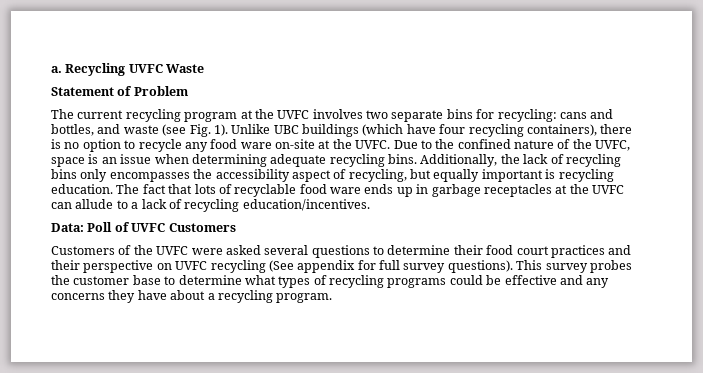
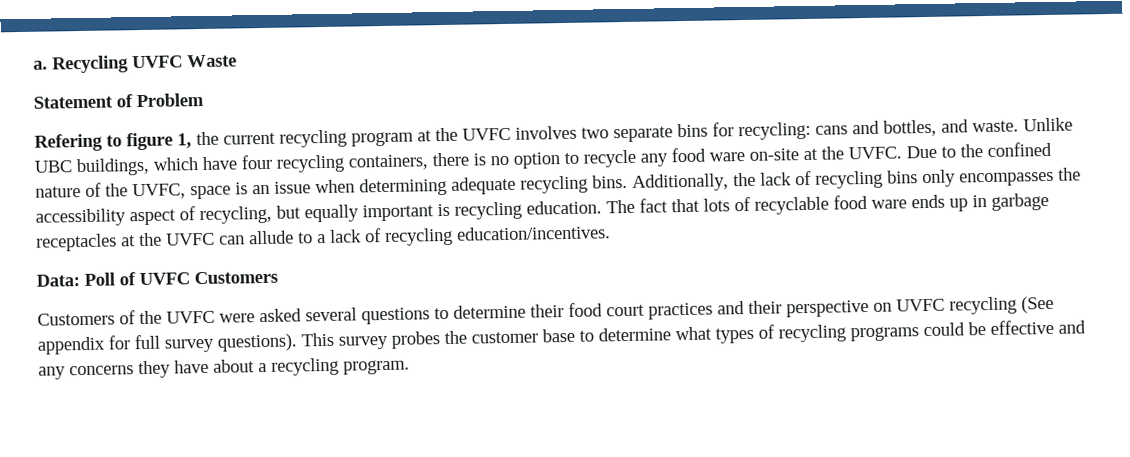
- The current recycling program at the UVFC involves two separate bins for recycling: cans and bottles, and waste (see Fig. 1). Unlike UBC buildings (which have four recycling containers), there is no option to recycle any food ware on-site at the UVFC.
+ Refering to figure 1, the current recycling program at the UVFC involves two separate bins for recycling: cans and bottles, and waste. Unlike UBC buildings, which have four recycling containers, there is no option to recycle any food ware on-site at the UVFC.

